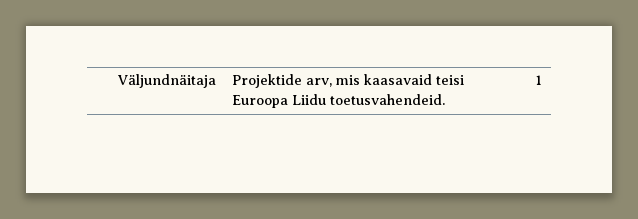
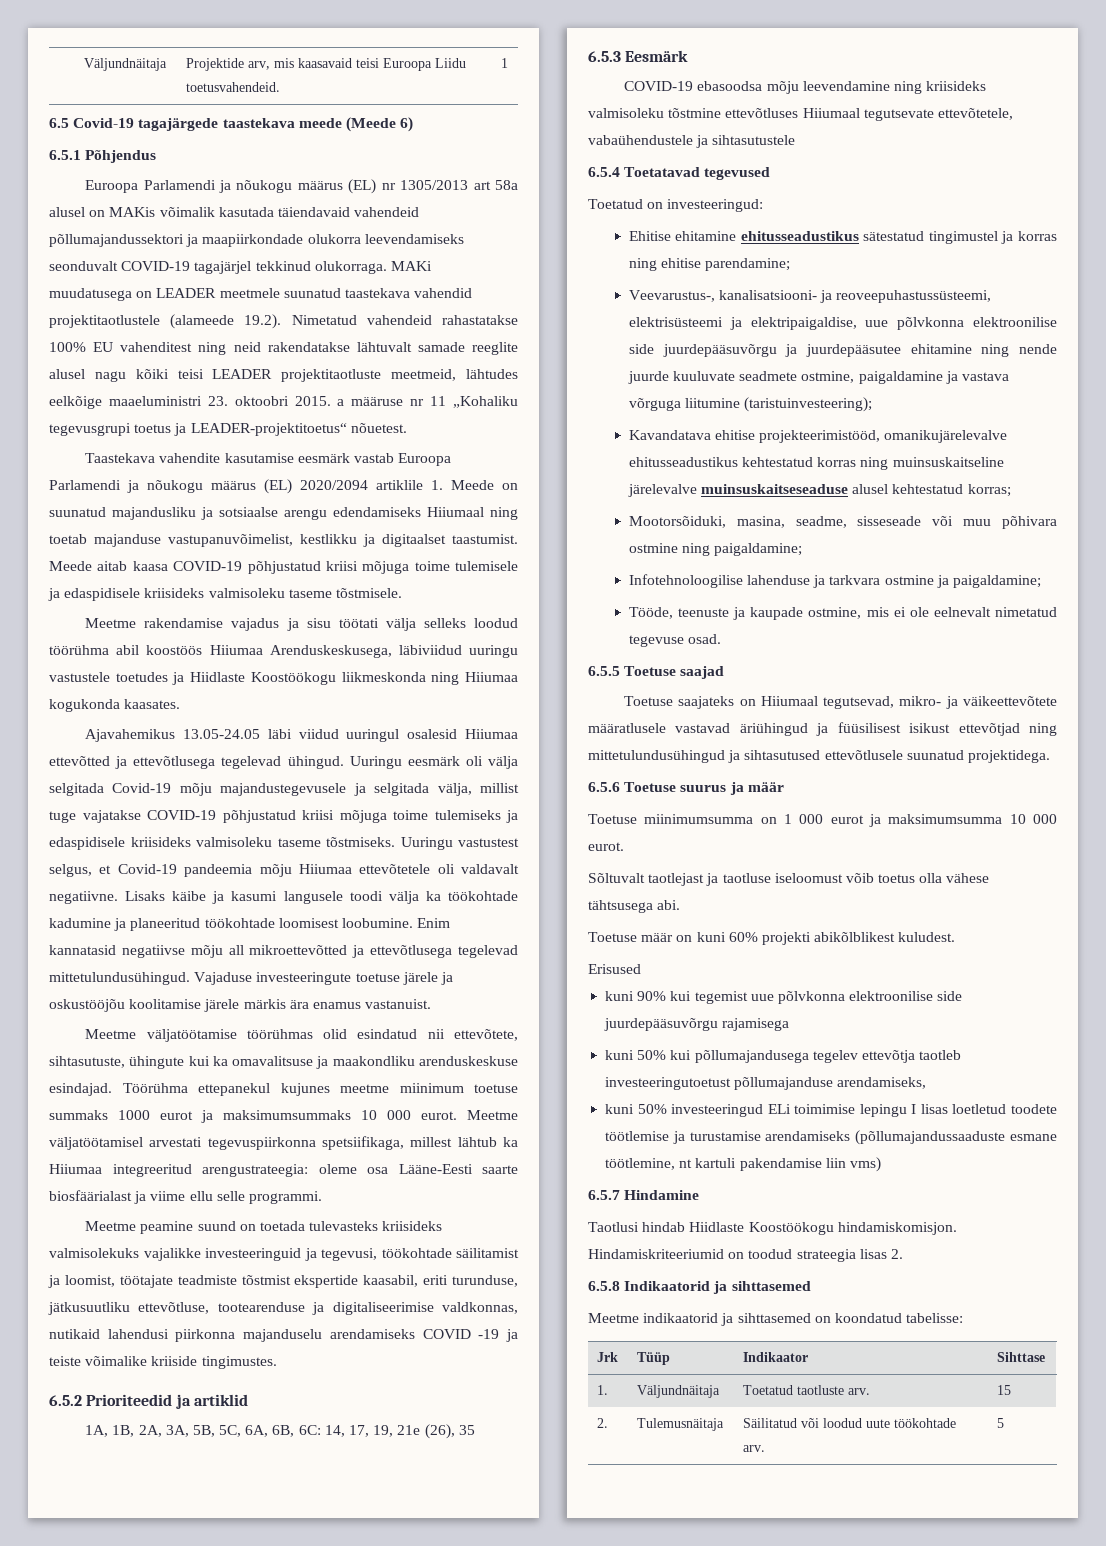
+ 6.5 Covid-19 tagajärgede taastekava meede (Meede 6)
+ 6.5.1 Põhjendus
+ Euroopa Parlamendi ja nõukogu määrus (EL) nr 1305/2013 art 58a alusel on MAKis võimalik kasutada täiendavaid vahendeid põllumajandussektori ja maapiirkondade olukorra leevendamiseks seonduvalt COVID-19 tagajärjel tekkinud olukorraga. MAKi muudatusega on LEADER meetmele suunatud taastekava vahendid projektitaotlustele (alameede 19.2). Nimetatud vahendeid rahastatakse 100% EU vahenditest ning neid rakendatakse lähtuvalt samade reeglite alusel nagu kõiki teisi LEADER projektitaotluste meetmeid, lähtudes eelkõige maaeluministri 23. oktoobri 2015. a määruse nr 11 „Kohaliku tegevusgrupi toetus ja LEADER-projektitoetus“ nõuetest.
+ Taastekava vahendite kasutamise eesmärk vastab Euroopa Parlamendi ja nõukogu määrus (EL) 2020/2094 artiklile 1. Meede on suunatud majandusliku ja sotsiaalse arengu edendamiseks Hiiumaal ning toetab majanduse vastupanuvõimelist, kestlikku ja digitaalset taastumist. Meede aitab kaasa COVID-19 põhjustatud kriisi mõjuga toime tulemisele ja edaspidisele kriisideks valmisoleku taseme tõstmisele.
+ Meetme rakendamise vajadus ja sisu töötati välja selleks loodud töörühma abil koostöös Hiiumaa Arenduskeskusega, läbiviidud uuringu vastustele toetudes ja Hiidlaste Koostöökogu liikmeskonda ning Hiiumaa kogukonda kaasates.
+ Ajavahemikus 13.05-24.05 läbi viidud uuringul osalesid Hiiumaa ettevõtted ja ettevõtlusega tegelevad ühingud. Uuringu eesmärk oli välja selgitada Covid-19 mõju majandustegevusele ja selgitada välja, millist tuge vajatakse COVID-19 põhjustatud kriisi mõjuga toime tulemiseks ja edaspidisele kriisideks valmisoleku taseme tõstmiseks. Uuringu vastustest selgus, et Covid-19 pandeemia mõju Hiiumaa ettevõtetele oli valdavalt negatiivne. Lisaks käibe ja kasumi langusele toodi välja ka töökohtade kadumine ja planeeritud töökohtade loomisest loobumine. Enim kannatasid negatiivse mõju all mikroettevõtted ja ettevõtlusega tegelevad mittetulundusühingud. Vajaduse investeeringute toetuse järele ja oskustööjõu koolitamise järele märkis ära enamus vastanuist.
+ Meetme väljatöötamise töörühmas olid esindatud nii ettevõtete, sihtasutuste, ühingute kui ka omavalitsuse ja maakondliku arenduskeskuse esindajad. Töörühma ettepanekul kujunes meetme miinimum toetuse summaks 1000 eurot ja maksimumsummaks 10 000 eurot. Meetme väljatöötamisel arvestati tegevuspiirkonna spetsiifikaga, millest lähtub ka Hiiumaa integreeritud arengustrateegia: oleme osa Lääne-Eesti saarte biosfäärialast ja viime ellu selle programmi.
+ Meetme peamine suund on toetada tulevasteks kriisideks valmisolekuks vajalikke investeeringuid ja tegevusi, töökohtade säilitamist ja loomist, töötajate teadmiste tõstmist ekspertide kaasabil, eriti turunduse, jätkusuutliku ettevõtluse, tootearenduse ja digitaliseerimise valdkonnas, nutikaid lahendusi piirkonna majanduselu arendamiseks COVID -19 ja teiste võimalike kriiside tingimustes.
+ 6.5.2 Prioriteedid ja artiklid
+ 1A, 1B, 2A, 3A, 5B, 5C, 6A, 6B, 6C: 14, 17, 19, 21e (26), 35
+ 6.5.3 Eesmärk
+ COVID-19 ebasoodsa mõju leevendamine ning kriisideks valmisoleku tõstmine ettevõtluses Hiiumaal tegutsevate ettevõtetele, vabaühendustele ja sihtasutustele
+ 6.5.4 Toetatavad tegevused
+ Toetatud on investeeringud:
+ Ehitise ehitamine ehitusseadustikus sätestatud tingimustel ja korras ning ehitise parendamine;
+ Veevarustus-, kanalisatsiooni- ja reoveepuhastussüsteemi, elektrisüsteemi ja elektripaigaldise, uue põlvkonna elektroonilise side juurdepääsuvõrgu ja juurdepääsutee ehitamine ning nende juurde kuuluvate seadmete ostmine, paigaldamine ja vastava võrguga liitumine (taristuinvesteering);
+ Kavandatava ehitise projekteerimistööd, omanikujärelevalve ehitusseadustikus kehtestatud korras ning muinsuskaitseline järelevalve muinsuskaitseseaduse alusel kehtestatud korras;
+ Mootorsõiduki, masina, seadme, sisseseade või muu põhivara ostmine ning paigaldamine;
+ Infotehnoloogilise lahenduse ja tarkvara ostmine ja paigaldamine;
+ Tööde, teenuste ja kaupade ostmine, mis ei ole eelnevalt nimetatud tegevuse osad.
+ 6.5.5 Toetuse saajad
+ Toetuse saajateks on Hiiumaal tegutsevad, mikro- ja väikeettevõtete määratlusele vastavad äriühingud ja füüsilisest isikust ettevõtjad ning mittetulundusühingud ja sihtasutused ettevõtlusele suunatud projektidega.
+ 6.5.6 Toetuse suurus ja määr
+ Toetuse miinimumsumma on 1 000 eurot ja maksimumsumma 10 000 eurot.
+ Sõltuvalt taotlejast ja taotluse iseloomust võib toetus olla vähese tähtsusega abi.
+ Toetuse määr on kuni 60% projekti abikõlblikest kuludest.
+ Erisused
+ kuni 90% kui tegemist uue põlvkonna elektroonilise side juurdepääsuvõrgu rajamisega
+ kuni 50% kui põllumajandusega tegelev ettevõtja taotleb investeeringutoetust põllumajanduse arendamiseks,
+ kuni 50% investeeringud ELi toimimise lepingu I lisas loetletud toodete töötlemise ja turustamise arendamiseks (põllumajandussaaduste esmane töötlemine, nt kartuli pakendamise liin vms)
+ 6.5.7 Hindamine
+ Taotlusi hindab Hiidlaste Koostöökogu hindamiskomisjon. Hindamiskriteeriumid on toodud strateegia lisas 2.
+ 6.5.8 Indikaatorid ja sihttasemed
+ Meetme indikaatorid ja sihttasemed on koondatud tabelisse:
+ Jrk | Tüüp | Indikaator | Sihttase
+ 1. | Väljundnäitaja | Toetatud taotluste arv. | 15
+ 2. | Tulemusnäitaja | Säilitatud või loodud uute töökohtade arv. | 5

